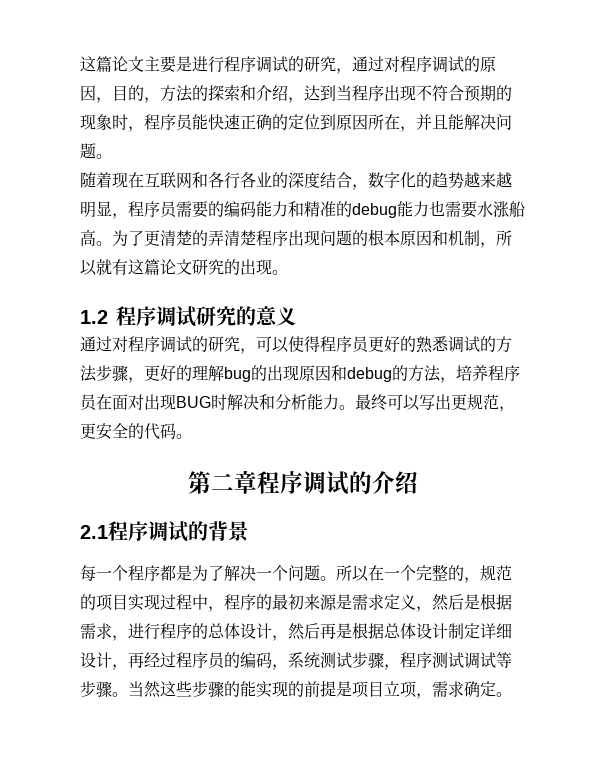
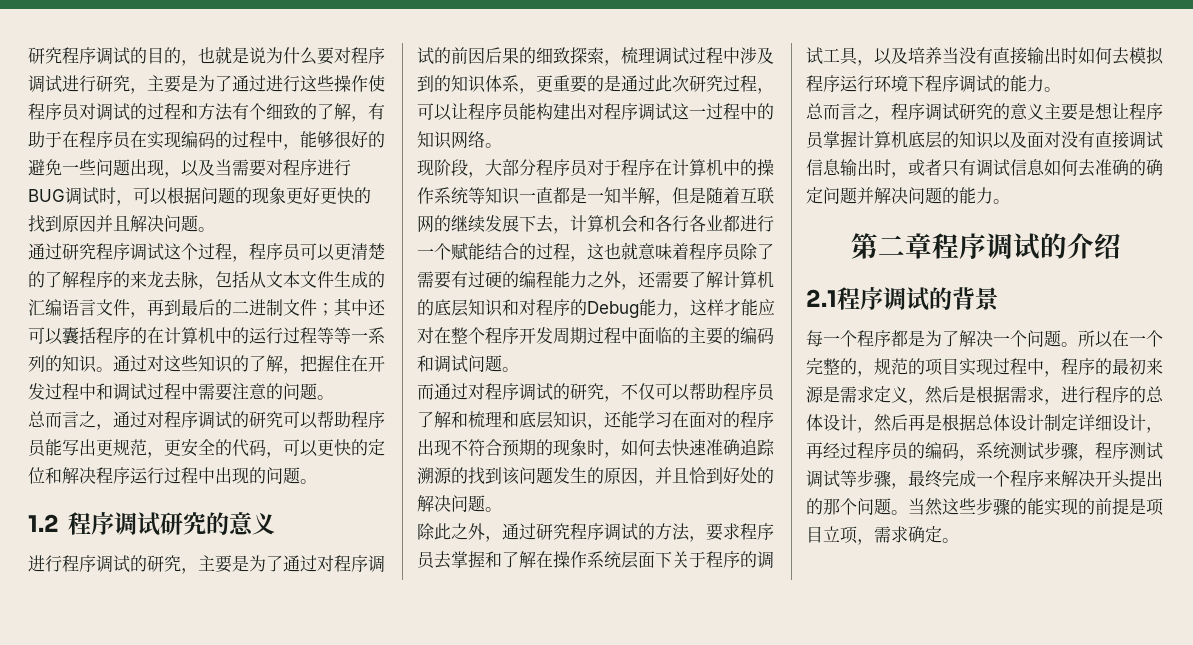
- 这篇论文主要是进行程序调试的研究，通过对程序调试的原因，目的，方法的探索和介绍，达到当程序出现不符合预期的现象时，程序员能快速正确的定位到原因所在，并且能解决问题。
- 随着现在互联网和各行各业的深度结合，数字化的趋势越来越明显，程序员需要的编码能力和精准的debug能力也需要水涨船高。为了更清楚的弄清楚程序出现问题的根本原因和机制，所以就有这篇论文研究的出现。
+ 研究程序调试的目的，也就是说为什么要对程序调试进行研究，主要是为了通过进行这些操作使程序员对调试的过程和方法有个细致的了解，有助于在程序员在实现编码的过程中，能够很好的避免一些问题出现，以及当需要对程序进行BUG调试时，可以根据问题的现象更好更快的找到原因并且解决问题。
+ 通过研究程序调试这个过程，程序员可以更清楚的了解程序的来龙去脉，包括从文本文件生成的汇编语言文件，再到最后的二进制文件；其中还可以囊括程序的在计算机中的运行过程等等一系列的知识。通过对这些知识的了解，把握住在开发过程中和调试过程中需要注意的问题。
+ 总而言之，通过对程序调试的研究可以帮助程序员能写出更规范，更安全的代码，可以更快的定位和解决程序运行过程中出现的问题。
  1.2程序调试研究的意义
- 通过对程序调试的研究，可以使得程序员更好的熟悉调试的方法步骤，更好的理解bug的出现原因和debug的方法，培养程序员在面对出现BUG时解决和分析能力。最终可以写出更规范，更安全的代码。
+ 进行程序调试的研究，主要是为了通过对程序调试的前因后果的细致探索，梳理调试过程中涉及到的知识体系，更重要的是通过此次研究过程，可以让程序员能构建出对程序调试这一过程中的知识网络。
+ 现阶段，大部分程序员对于程序在计算机中的操作系统等知识一直都是一知半解，但是随着互联网的继续发展下去，计算机会和各行各业都进行一个赋能结合的过程，这也就意味着程序员除了需要有过硬的编程能力之外，还需要了解计算机的底层知识和对程序的Debug能力，这样才能应对在整个程序开发周期过程中面临的主要的编码和调试问题。
+ 而通过对程序调试的研究，不仅可以帮助程序员了解和梳理和底层知识，还能学习在面对的程序出现不符合预期的现象时，如何去快速准确追踪溯源的找到该问题发生的原因，并且恰到好处的解决问题。
+ 除此之外，通过研究程序调试的方法，要求程序员去掌握和了解在操作系统层面下关于程序的调试工具，以及培养当没有直接输出时如何去模拟程序运行环境下程序调试的能力。
+ 总而言之，程序调试研究的意义主要是想让程序员掌握计算机底层的知识以及面对没有直接调试信息输出时，或者只有调试信息如何去准确的确定问题并解决问题的能力。
- 所以在一个完整的，规范的项目实现过程中，程序的最初来源是需求定义，然后是根据需求，进行程序的总体设计，然后再是根据总体设计制定详细设计，再经过程序员的编码，系统测试步骤，程序测试调试等步骤。
+ 所以在一个完整的，规范的项目实现过程中，程序的最初来源是需求定义，然后是根据需求，进行程序的总体设计，然后再是根据总体设计制定详细设计，再经过程序员的编码，系统测试步骤，程序测试调试等步骤，最终完成一个程序来解决开头提出的那个问题。

